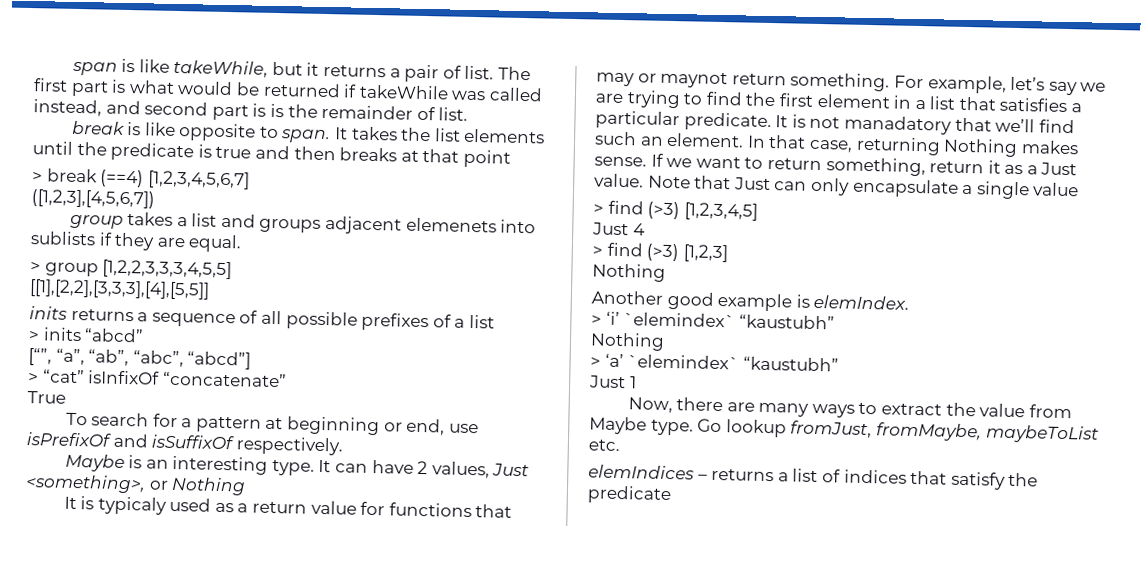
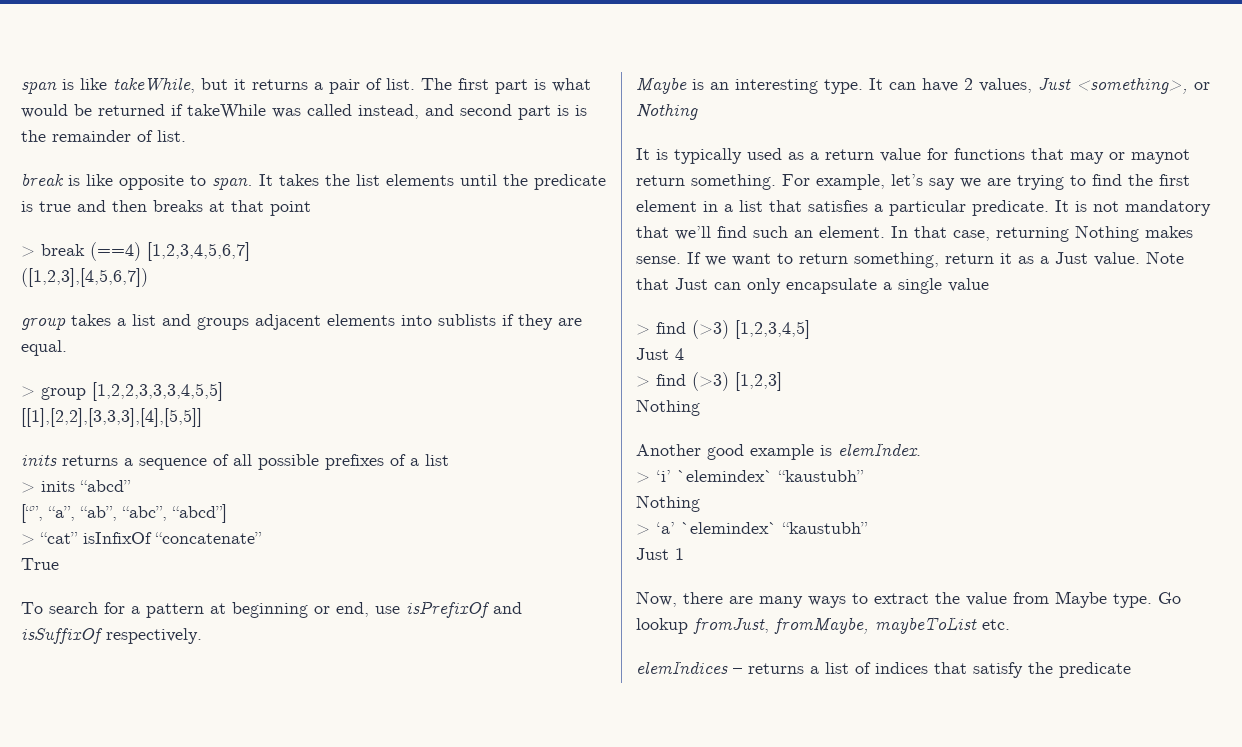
- group takes a list and groups adjacent elemenets into sublists if they are equal.
+ group takes a list and groups adjacent elements into sublists if they are equal.
- It is typicaly used as a return value for functions that may or maynot return something.
+ It is typically used as a return value for functions that may or maynot return something.
- It is not manadatory that we’ll find such an element.
+ It is not mandatory that we’ll find such an element.

